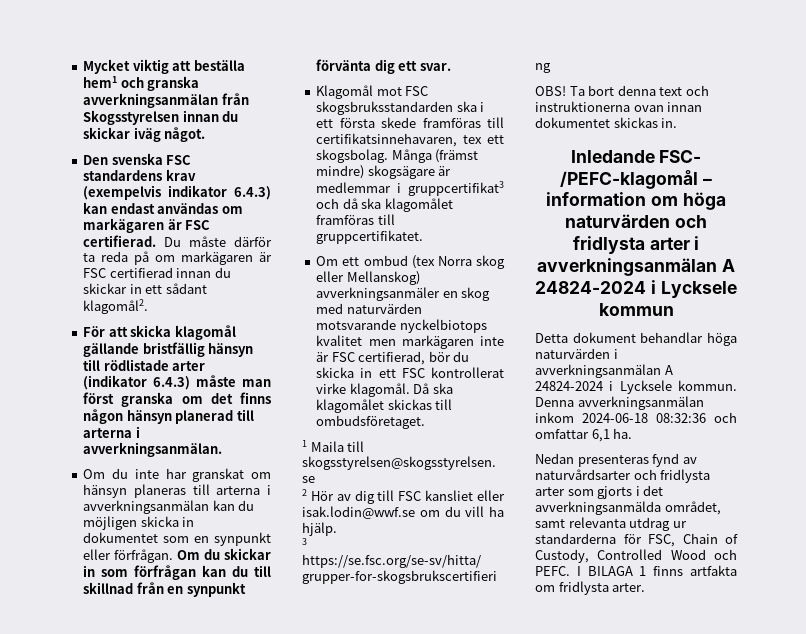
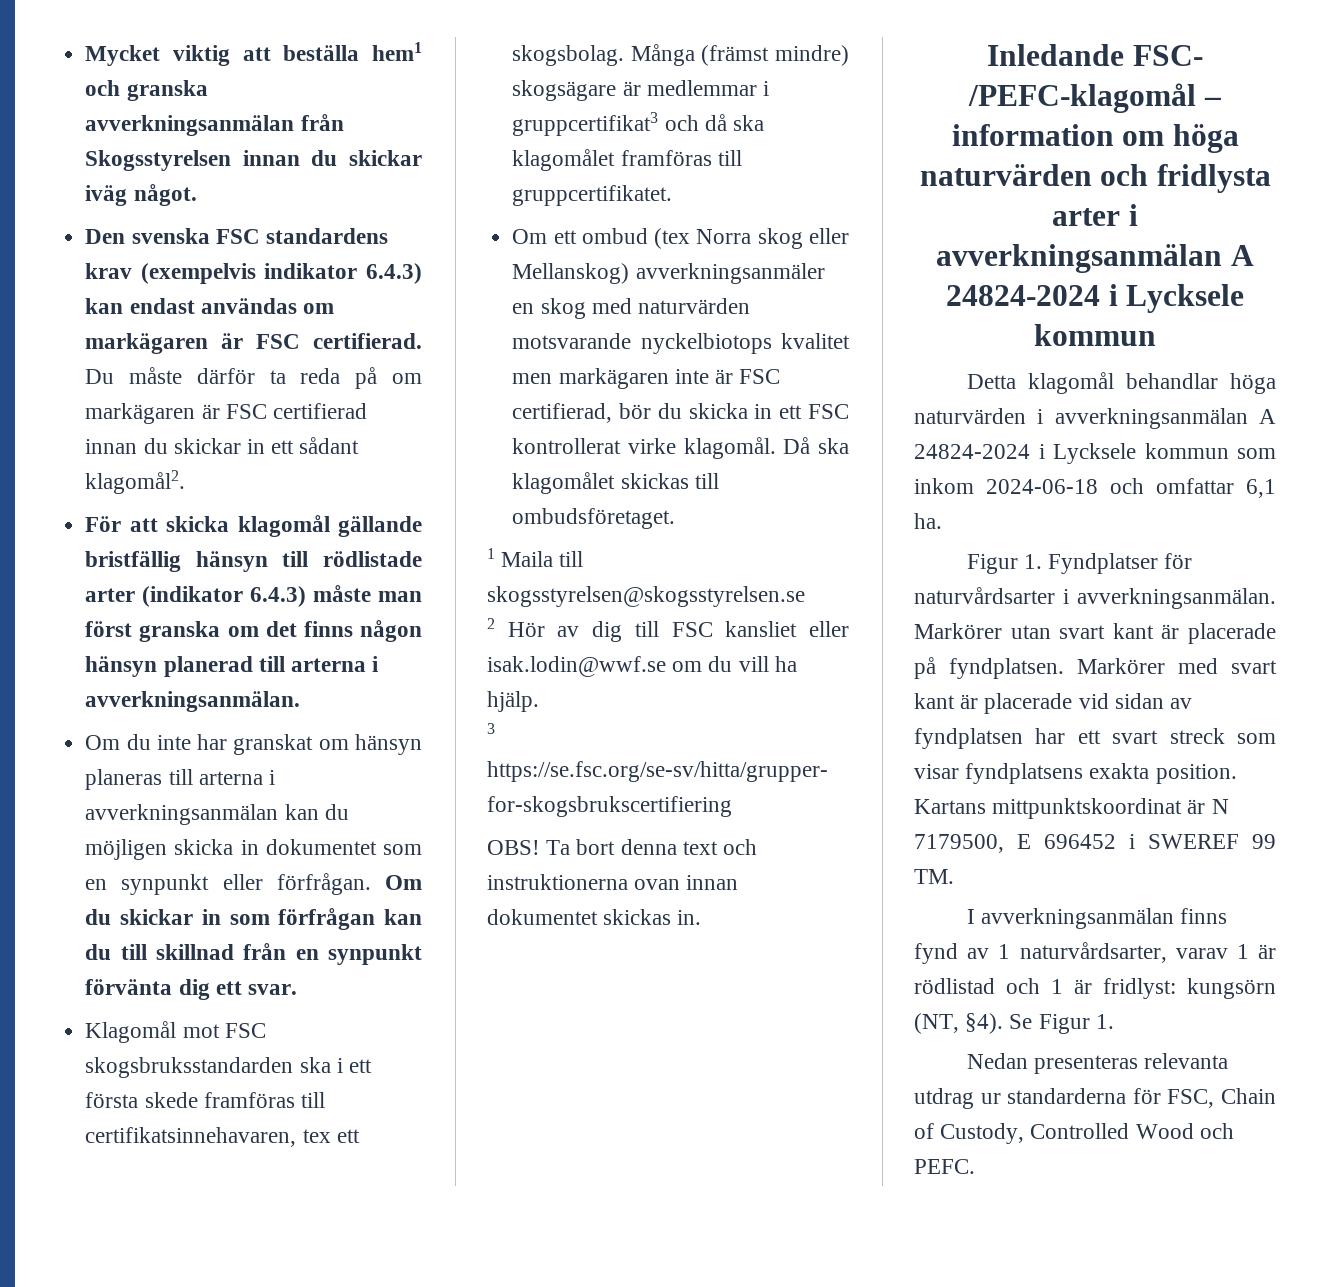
- Detta dokument behandlar höga naturvärden i avverkningsanmälan A 24824-2024 i Lycksele kommun. Denna avverkningsanmälan inkom 2024-06-18 08:32:36 och omfattar 6,1 ha.
+ Detta klagomål behandlar höga naturvärden i avverkningsanmälan A 24824-2024 i Lycksele kommun som inkom 2024-06-18 och omfattar 6,1 ha.
- Nedan presenteras fynd av naturvårdsarter och fridlysta arter som gjorts i det avverkningsanmälda området, samt relevanta utdrag ur standarderna för FSC, Chain of Custody, Controlled Wood och PEFC. I BILAGA 1 finns artfakta om fridlysta arter.
+ Figur 1. Fyndplatser för naturvårdsarter i avverkningsanmälan. Markörer utan svart kant är placerade på fyndplatsen. Markörer med svart kant är placerade vid sidan av fyndplatsen har ett svart streck som visar fyndplatsens exakta position. Kartans mittpunktskoordinat är N 7179500, E 696452 i SWEREF 99 TM.
+ I avverkningsanmälan finns fynd av 1 naturvårdsarter, varav 1 är rödlistad och 1 är fridlyst: kungsörn (NT, §4). Se Figur 1.
+ Nedan presenteras relevanta utdrag ur standarderna för FSC, Chain of Custody, Controlled Wood och PEFC.

